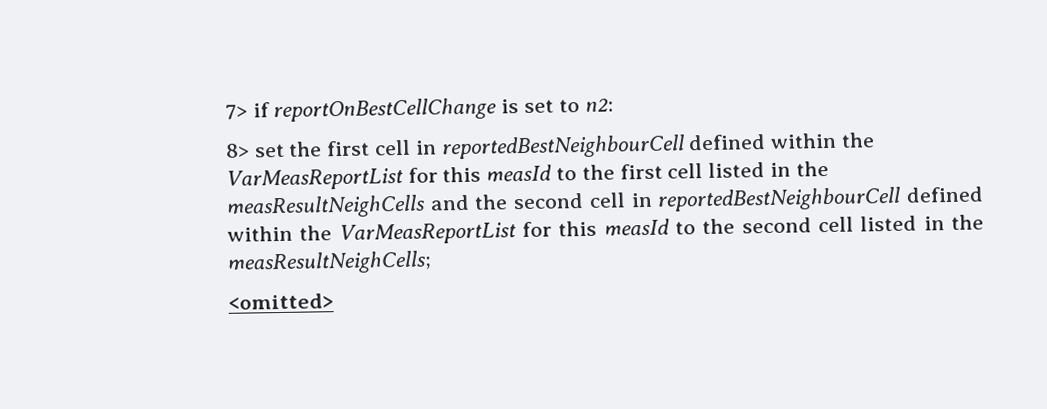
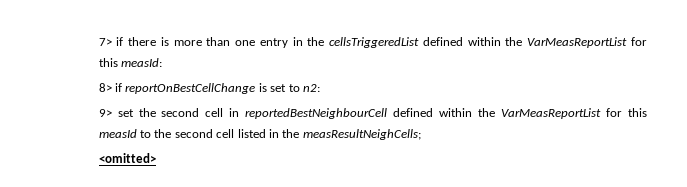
- 7> if reportOnBestCellChange is set to n2:
+ 7> if there is more than one entry in the cellsTriggeredList defined within the VarMeasReportList for this measId:
+ 8> if reportOnBestCellChange is set to n2:
- 8> set the first cell in reportedBestNeighbourCell defined within the VarMeasReportList for this measId to the first cell listed in the measResultNeighCells and the second cell in reportedBestNeighbourCell defined within the VarMeasReportList for this measId to the second cell listed in the measResultNeighCells;
+ 9> set the second cell in reportedBestNeighbourCell defined within the VarMeasReportList for this measId to the second cell listed in the measResultNeighCells;

